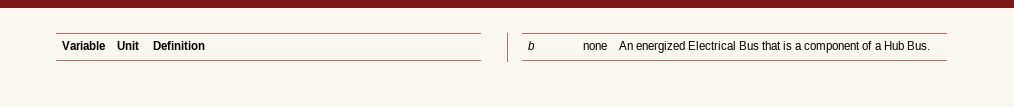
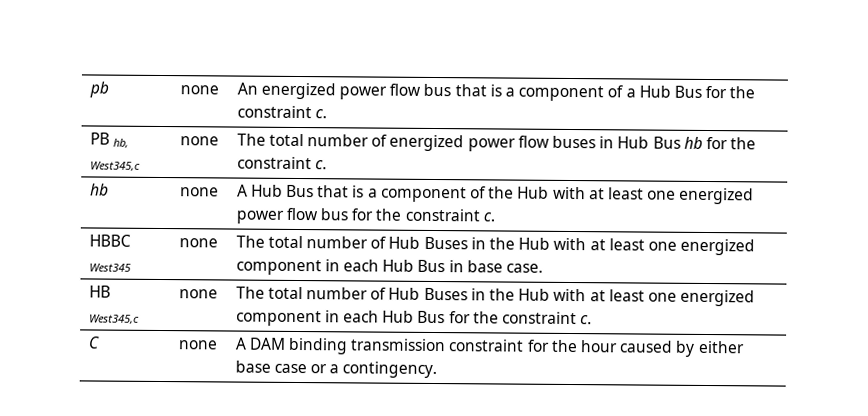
- Variable | Unit | Definition
- b | none | An energized Electrical Bus that is a component of a Hub Bus.
+ pb | none | An energized power flow bus that is a component of a Hub Bus for the constraint c.
+ PB hb, West345,c | none | The total number of energized power flow buses in Hub Bus hb for the constraint c.
+ hb | none | A Hub Bus that is a component of the Hub with at least one energized power flow bus for the constraint c.
+ HBBC West345 | none | The total number of Hub Buses in the Hub with at least one energized component in each Hub Bus in base case.
+ HB West345,c | none | The total number of Hub Buses in the Hub with at least one energized component in each Hub Bus for the constraint c.
+ C | none | A DAM binding transmission constraint for the hour caused by either base case or a contingency.

